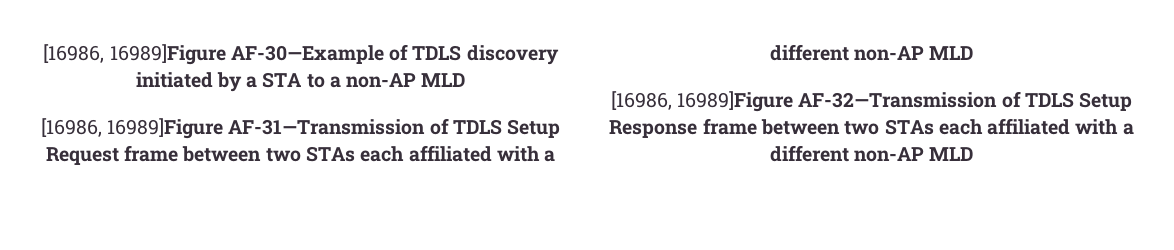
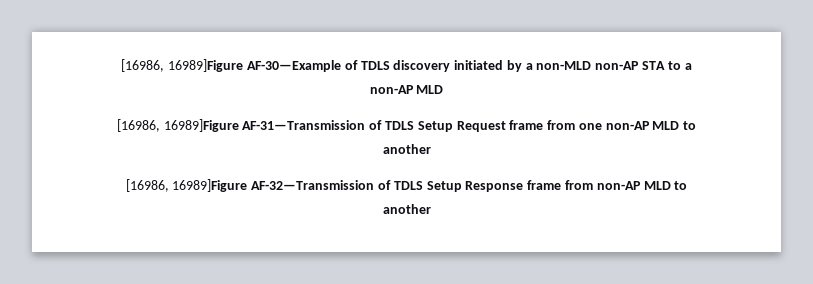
- [16986, 16989]Figure AF-30—Example of TDLS discovery initiated by a STA to a non-AP MLD
+ [16986, 16989]Figure AF-30—Example of TDLS discovery initiated by a non-MLD non-AP STA to a non-AP MLD
- [16986, 16989]Figure AF-31—Transmission of TDLS Setup Request frame between two STAs each affiliated with a different non-AP MLD
+ [16986, 16989]Figure AF-31—Transmission of TDLS Setup Request frame from one non-AP MLD to another
- [16986, 16989]Figure AF-32—Transmission of TDLS Setup Response frame between two STAs each affiliated with a different non-AP MLD
+ [16986, 16989]Figure AF-32—Transmission of TDLS Setup Response frame from non-AP MLD to another

